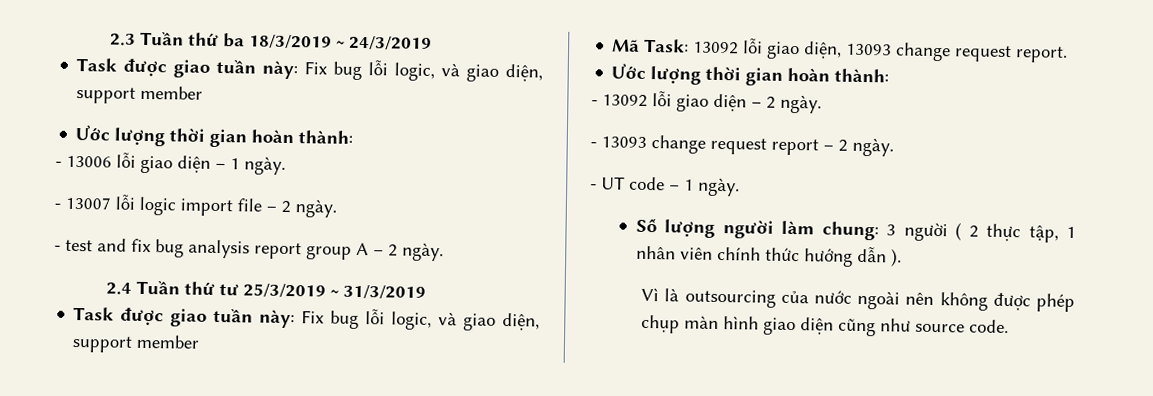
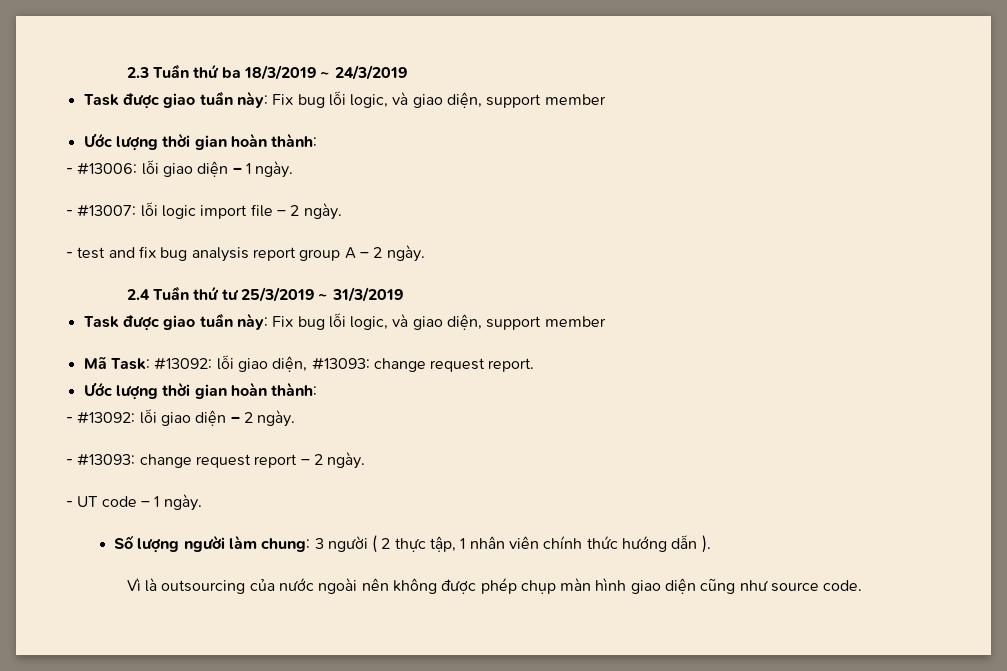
- - 13006 lỗi giao diện – 1 ngày.
+ - #13006: lỗi giao diện – 1 ngày.
- - 13007 lỗi logic import file – 2 ngày.
+ - #13007: lỗi logic import file – 2 ngày.
- Mã Task: 13092 lỗi giao diện, 13093 change request report.
+ Mã Task: #13092: lỗi giao diện, #13093: change request report.
- - 13092 lỗi giao diện – 2 ngày.
+ - #13092: lỗi giao diện – 2 ngày.
- - 13093 change request report – 2 ngày.
+ - #13093: change request report – 2 ngày.

